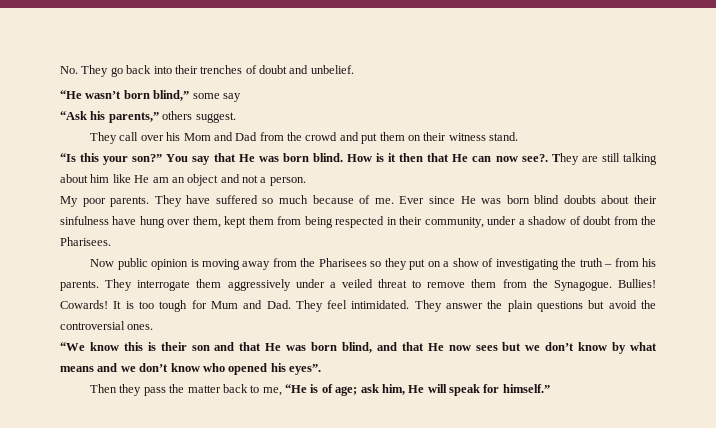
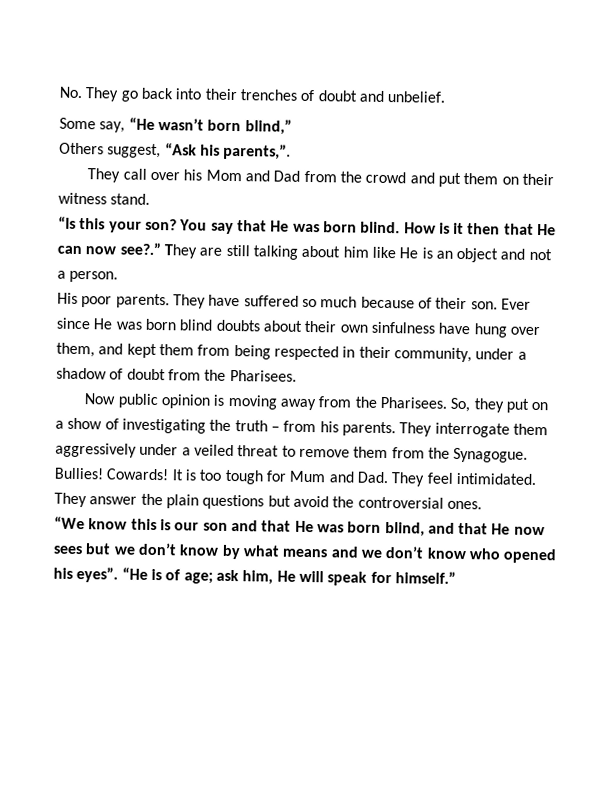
- “He wasn’t born blind,” some say
- “Ask his parents,” others suggest.
+ Some say, “He wasn’t born blind,”
+ Others suggest, “Ask his parents,”.
- “Is this your son?”
+ “Is this your son?
- How is it then that He can now see?.
+ How is it then that He can now see?.”
- They are still talking about him like He am an object and not a person.
+ They are still talking about him like He is an object and not a person.
- My poor parents.
+ His poor parents.
- They have suffered so much because of me.
+ They have suffered so much because of their son.
- Ever since He was born blind doubts about their sinfulness have hung over them, kept them from being respected in their community, under a shadow of doubt from the Pharisees.
+ Ever since He was born blind doubts about their own sinfulness have hung over them, and kept them from being respected in their community, under a shadow of doubt from the Pharisees.
- Now public opinion is moving away from the Pharisees so they put on a show of investigating the truth – from his parents.
+ Now public opinion is moving away from the Pharisees. So, they put on a show of investigating the truth – from his parents.
- “We know this is their son and that He was born blind, and that He now sees but we don’t know by what means and we don’t know who opened his eyes”.
- Then they pass the matter back to me, “He is of age; ask him, He will speak for himself.”
+ “We know this is our son and that He was born blind, and that He now sees but we don’t know by what means and we don’t know who opened his eyes”. “He is of age; ask him, He will speak for himself.”

